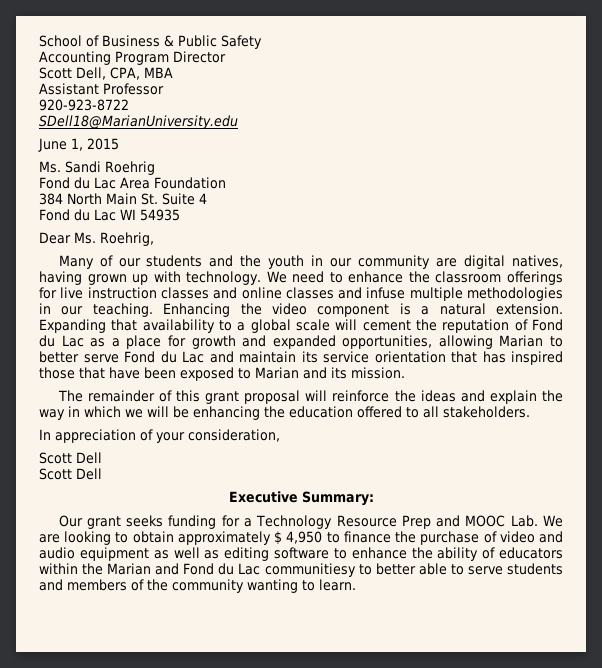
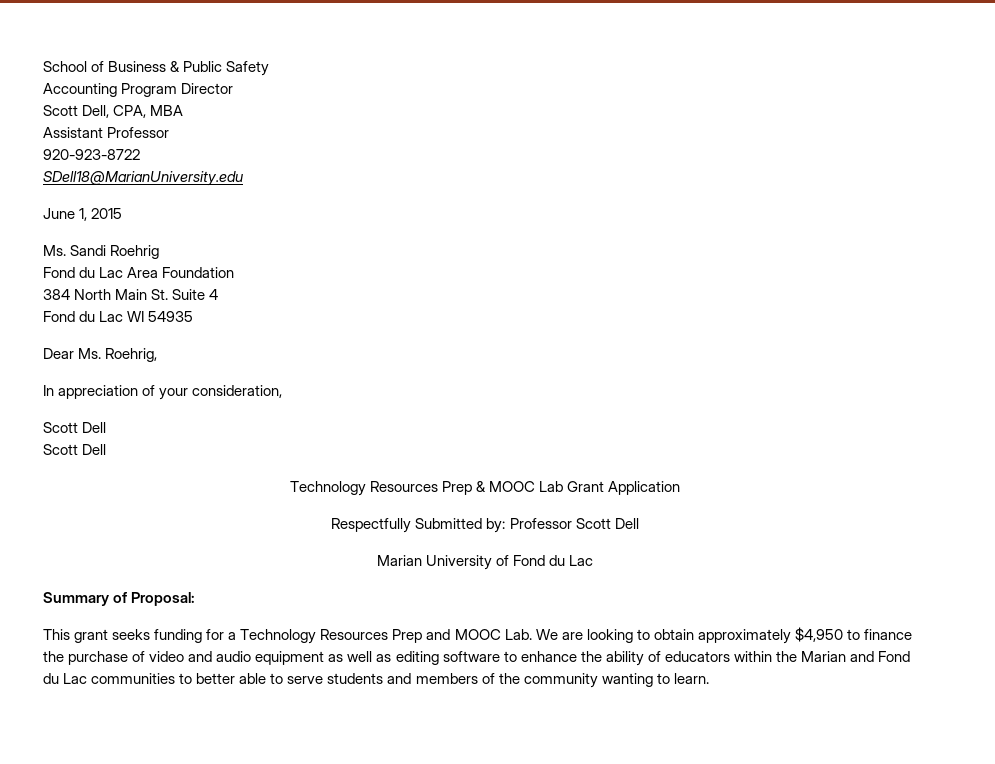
- Many of our students and the youth in our community are digital natives, having grown up with technology. We need to enhance the classroom offerings for live instruction classes and online classes and infuse multiple methodologies in our teaching. Enhancing the video component is a natural extension. Expanding that availability to a global scale will cement the reputation of Fond du Lac as a place for growth and expanded opportunities, allowing Marian to better serve Fond du Lac and maintain its service orientation that has inspired those that have been exposed to Marian and its mission.
- The remainder of this grant proposal will reinforce the ideas and explain the way in which we will be enhancing the education offered to all stakeholders.
- Executive Summary:
- Our grant seeks funding for a Technology Resource Prep and MOOC Lab. We are looking to obtain approximately $ 4,950 to finance the purchase of video and audio equipment as well as editing software to enhance the ability of educators within the Marian and Fond du Lac communitiesy to better able to serve students and members of the community wanting to learn.
+ Technology Resources Prep & MOOC Lab Grant Application
+ Respectfully Submitted by: Professor Scott Dell
+ Marian University of Fond du Lac
+ Summary of Proposal:
+ This grant seeks funding for a Technology Resources Prep and MOOC Lab. We are looking to obtain approximately $4,950 to finance the purchase of video and audio equipment as well as editing software to enhance the ability of educators within the Marian and Fond du Lac communities to better able to serve students and members of the community wanting to learn.

